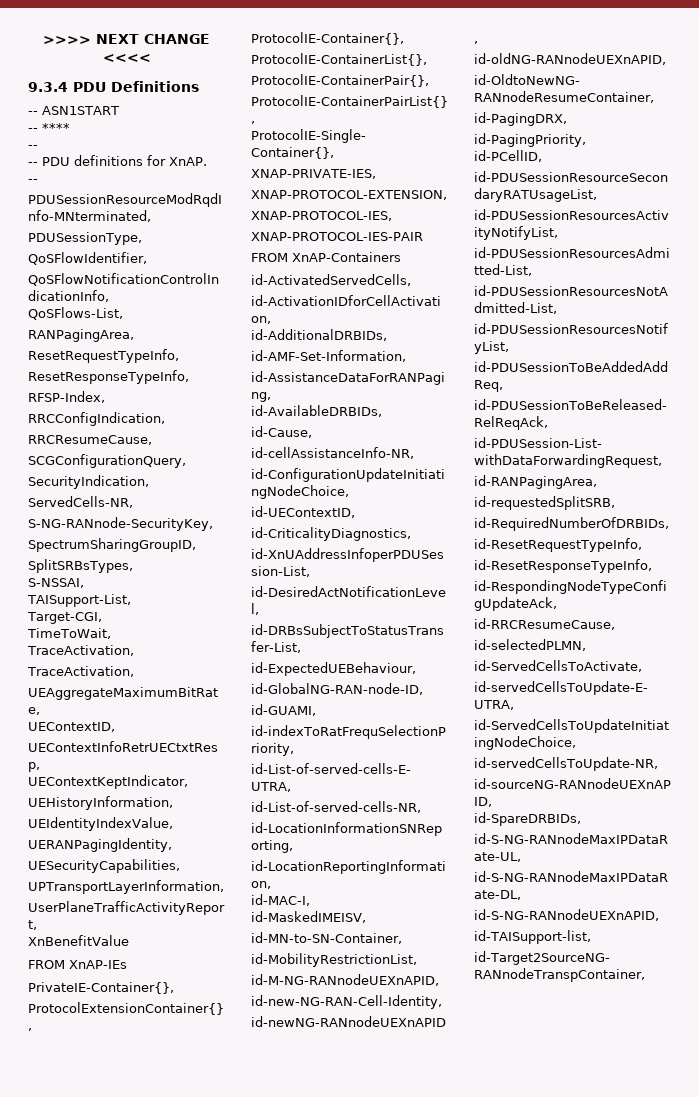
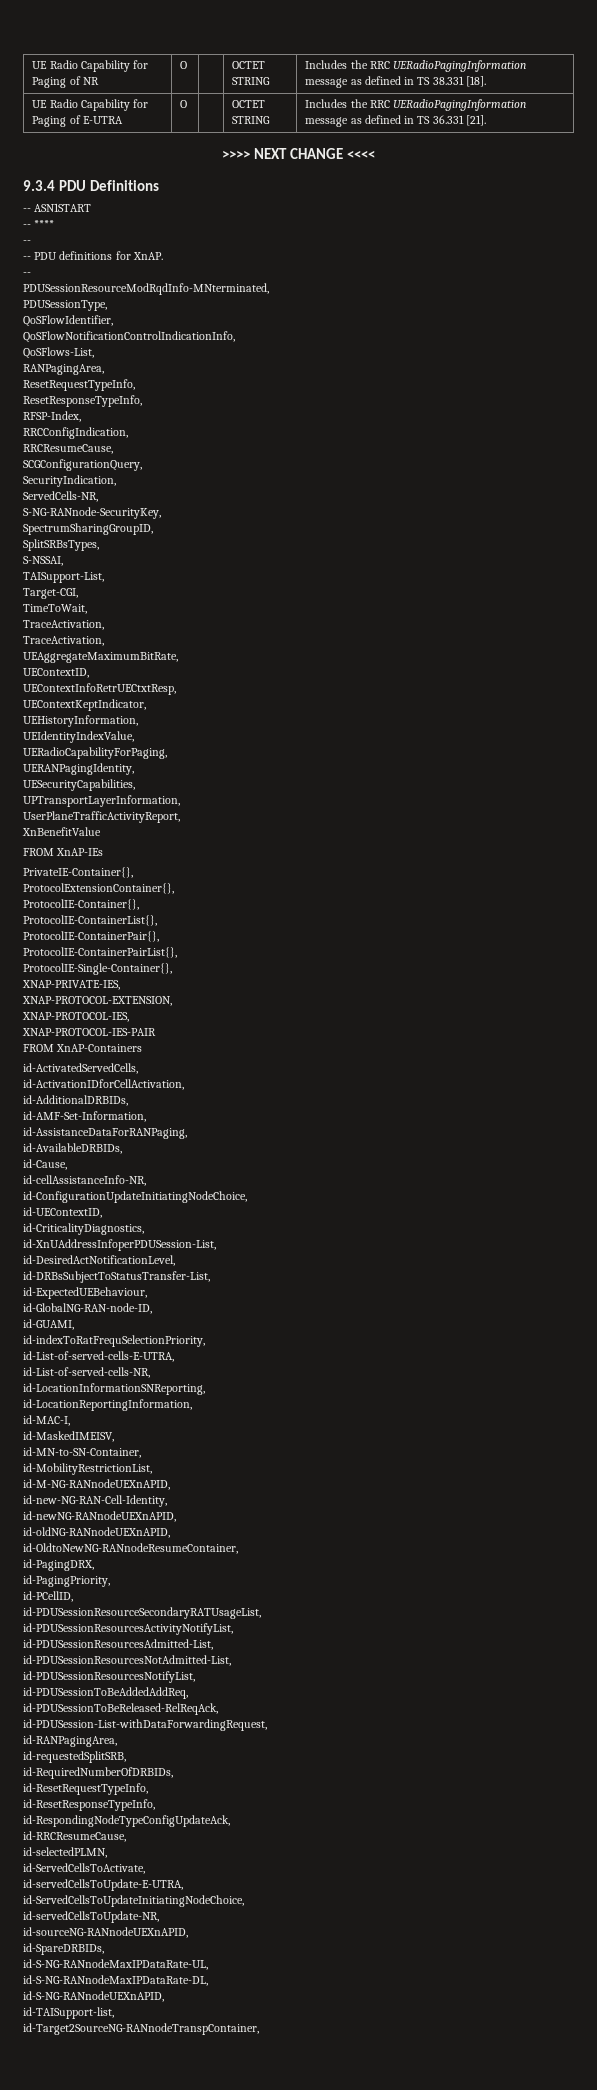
+ UE Radio Capability for Paging of NR | O | | OCTET STRING | Includes the RRC UERadioPagingInformation message as defined in TS 38.331 [18].
+ UE Radio Capability for Paging of E-UTRA | O | | OCTET STRING | Includes the RRC UERadioPagingInformation message as defined in TS 36.331 [21].
+ UERadioCapabilityForPaging,

